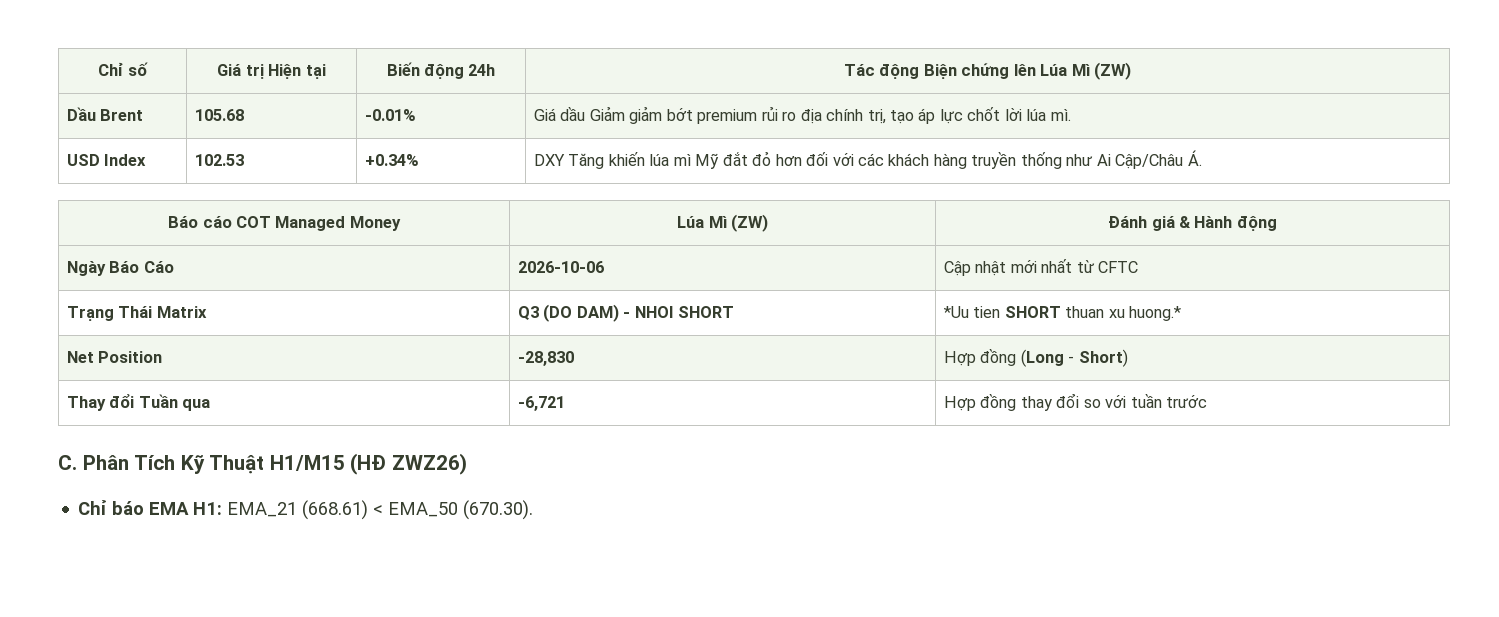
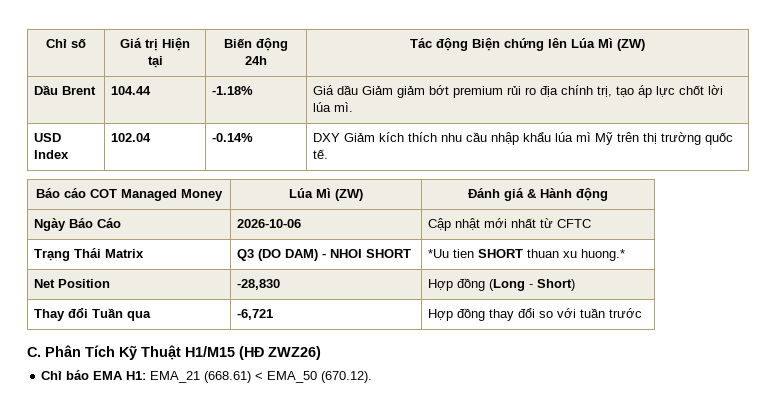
- Dầu Brent | 105.68 | -0.01% | Giá dầu Giảm giảm bớt premium rủi ro địa chính trị, tạo áp lực chốt lời lúa mì.
+ Dầu Brent | 104.44 | -1.18% | Giá dầu Giảm giảm bớt premium rủi ro địa chính trị, tạo áp lực chốt lời lúa mì.
- USD Index | 102.53 | +0.34% | DXY Tăng khiến lúa mì Mỹ đắt đỏ hơn đối với các khách hàng truyền thống như Ai Cập/Châu Á.
+ USD Index | 102.04 | -0.14% | DXY Giảm kích thích nhu cầu nhập khẩu lúa mì Mỹ trên thị trường quốc tế.
- Chỉ báo EMA H1: EMA_21 (668.61) < EMA_50 (670.30).
+ Chỉ báo EMA H1: EMA_21 (668.61) < EMA_50 (670.12).

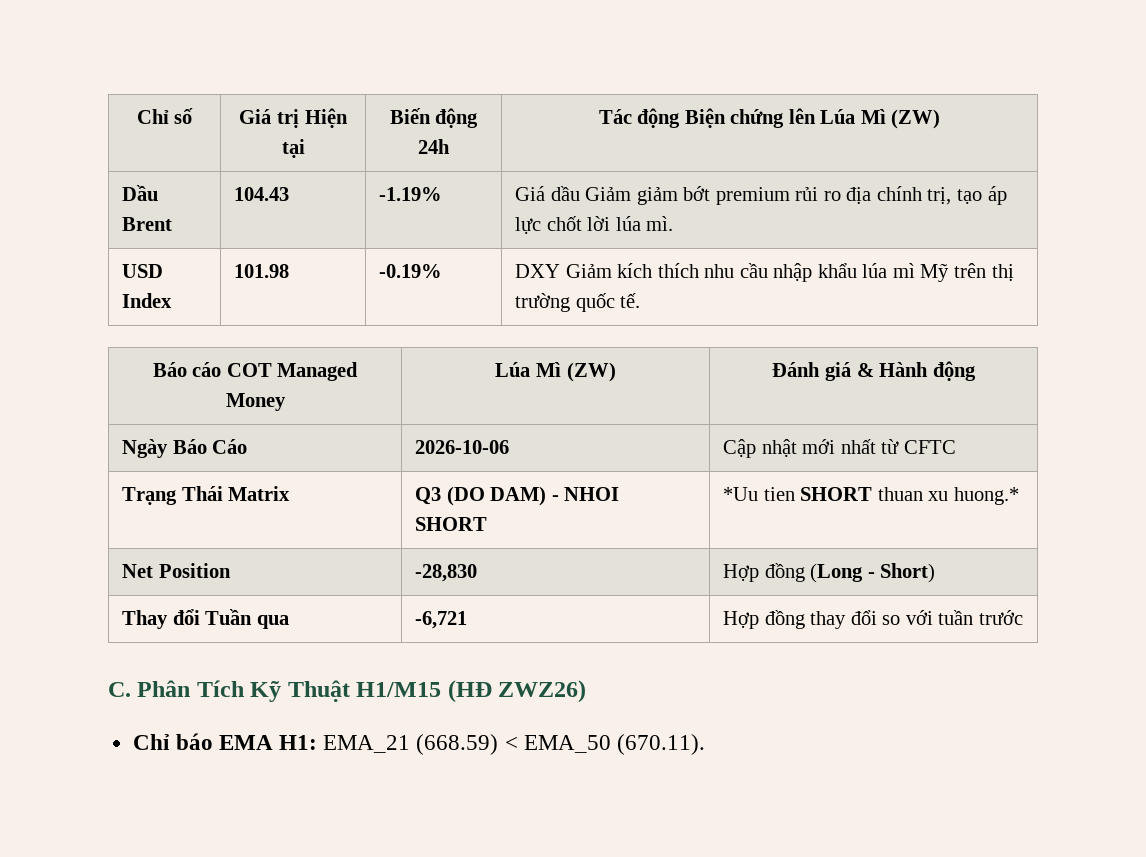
- Dầu Brent | 104.44 | -1.18% | Giá dầu Giảm giảm bớt premium rủi ro địa chính trị, tạo áp lực chốt lời lúa mì.
+ Dầu Brent | 104.43 | -1.19% | Giá dầu Giảm giảm bớt premium rủi ro địa chính trị, tạo áp lực chốt lời lúa mì.
- USD Index | 102.04 | -0.14% | DXY Giảm kích thích nhu cầu nhập khẩu lúa mì Mỹ trên thị trường quốc tế.
+ USD Index | 101.98 | -0.19% | DXY Giảm kích thích nhu cầu nhập khẩu lúa mì Mỹ trên thị trường quốc tế.
- Chỉ báo EMA H1: EMA_21 (668.61) < EMA_50 (670.12).
+ Chỉ báo EMA H1: EMA_21 (668.59) < EMA_50 (670.11).

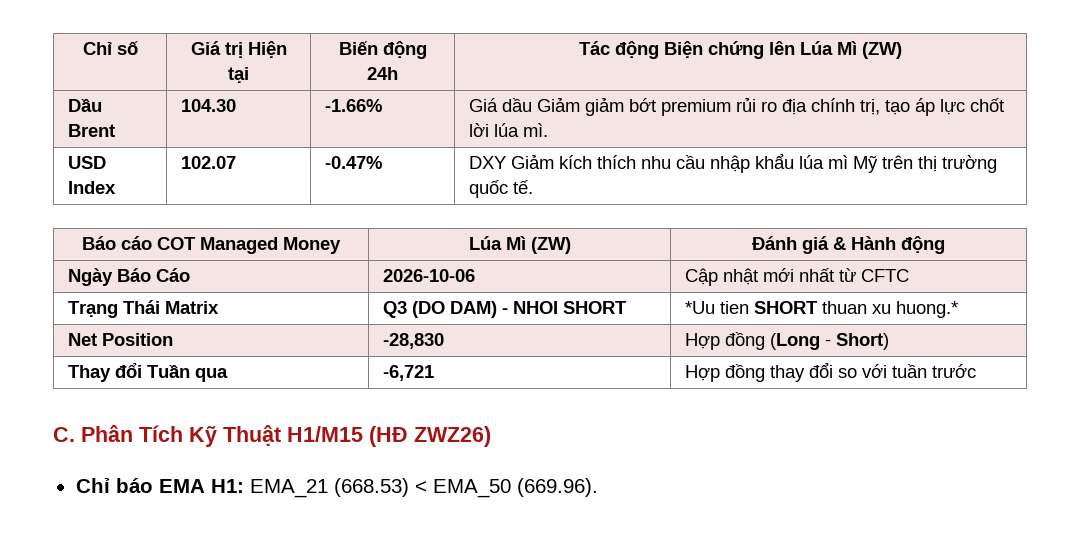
- Dầu Brent | 104.43 | -1.19% | Giá dầu Giảm giảm bớt premium rủi ro địa chính trị, tạo áp lực chốt lời lúa mì.
+ Dầu Brent | 104.30 | -1.66% | Giá dầu Giảm giảm bớt premium rủi ro địa chính trị, tạo áp lực chốt lời lúa mì.
- USD Index | 101.98 | -0.19% | DXY Giảm kích thích nhu cầu nhập khẩu lúa mì Mỹ trên thị trường quốc tế.
+ USD Index | 102.07 | -0.47% | DXY Giảm kích thích nhu cầu nhập khẩu lúa mì Mỹ trên thị trường quốc tế.
- Chỉ báo EMA H1: EMA_21 (668.59) < EMA_50 (670.11).
+ Chỉ báo EMA H1: EMA_21 (668.53) < EMA_50 (669.96).

